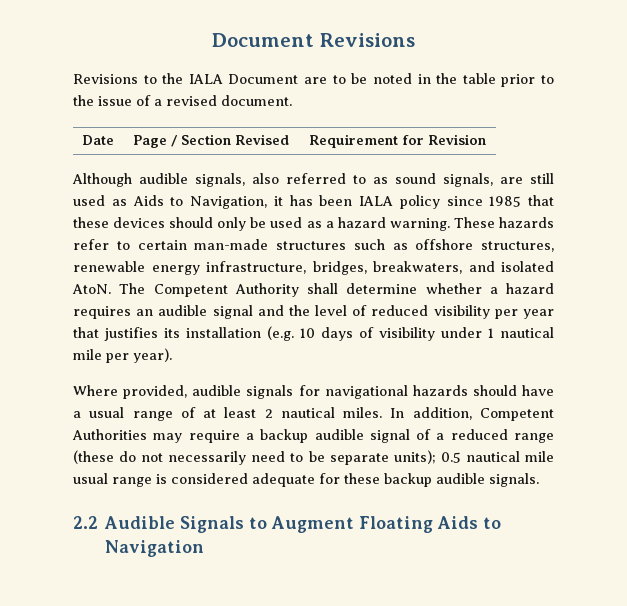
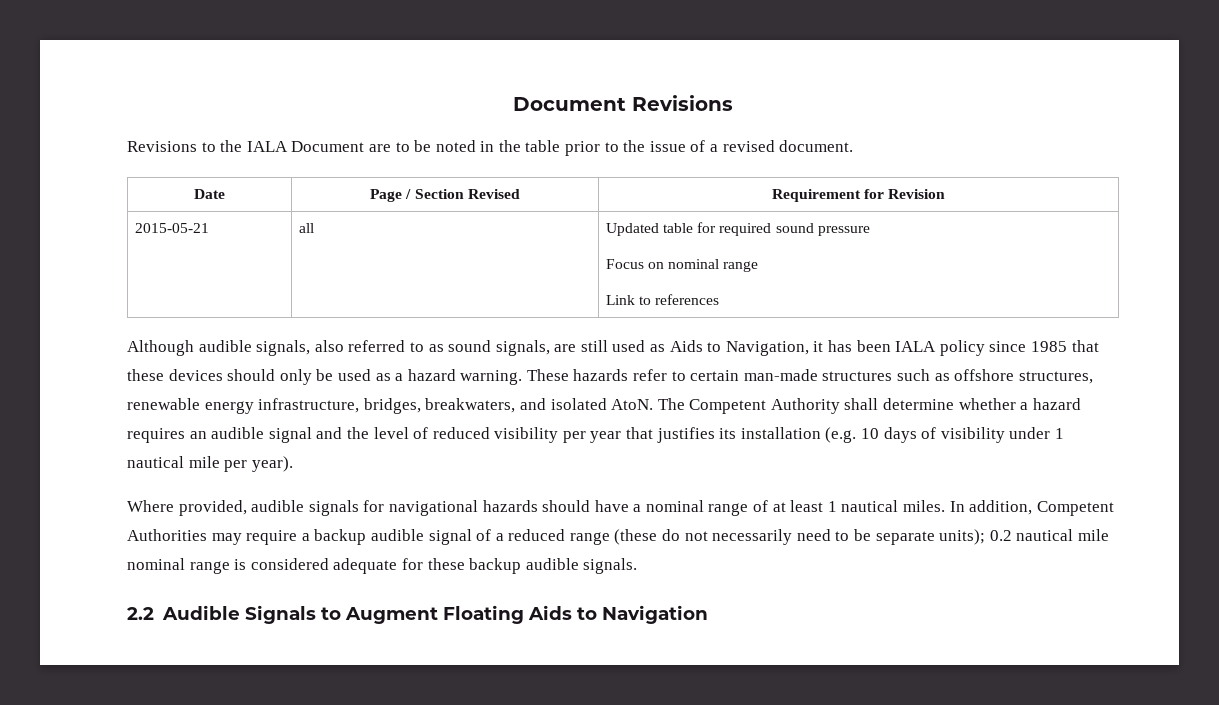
+ 2015-05-21 | all | Updated table for required sound pressure
+ Focus on nominal range
+ Link to references
- Where provided, audible signals for navigational hazards should have a usual range of at least 2 nautical miles.
+ Where provided, audible signals for navigational hazards should have a nominal range of at least 1 nautical miles.
- In addition, Competent Authorities may require a backup audible signal of a reduced range (these do not necessarily need to be separate units); 0.5 nautical mile usual range is considered adequate for these backup audible signals.
+ In addition, Competent Authorities may require a backup audible signal of a reduced range (these do not necessarily need to be separate units); 0.2 nautical mile nominal range is considered adequate for these backup audible signals.

